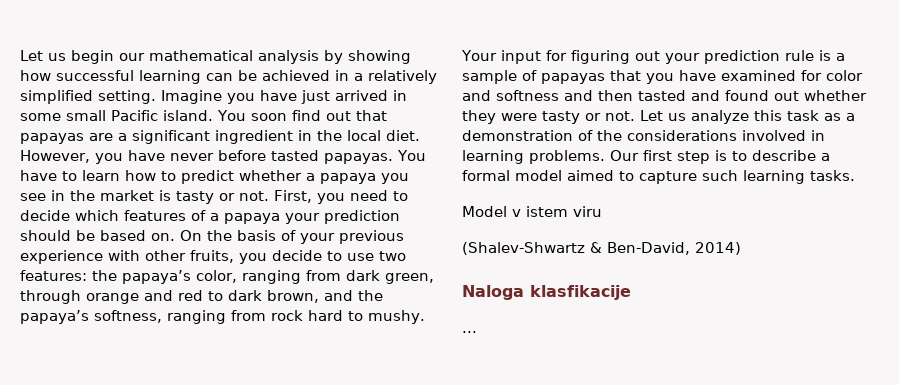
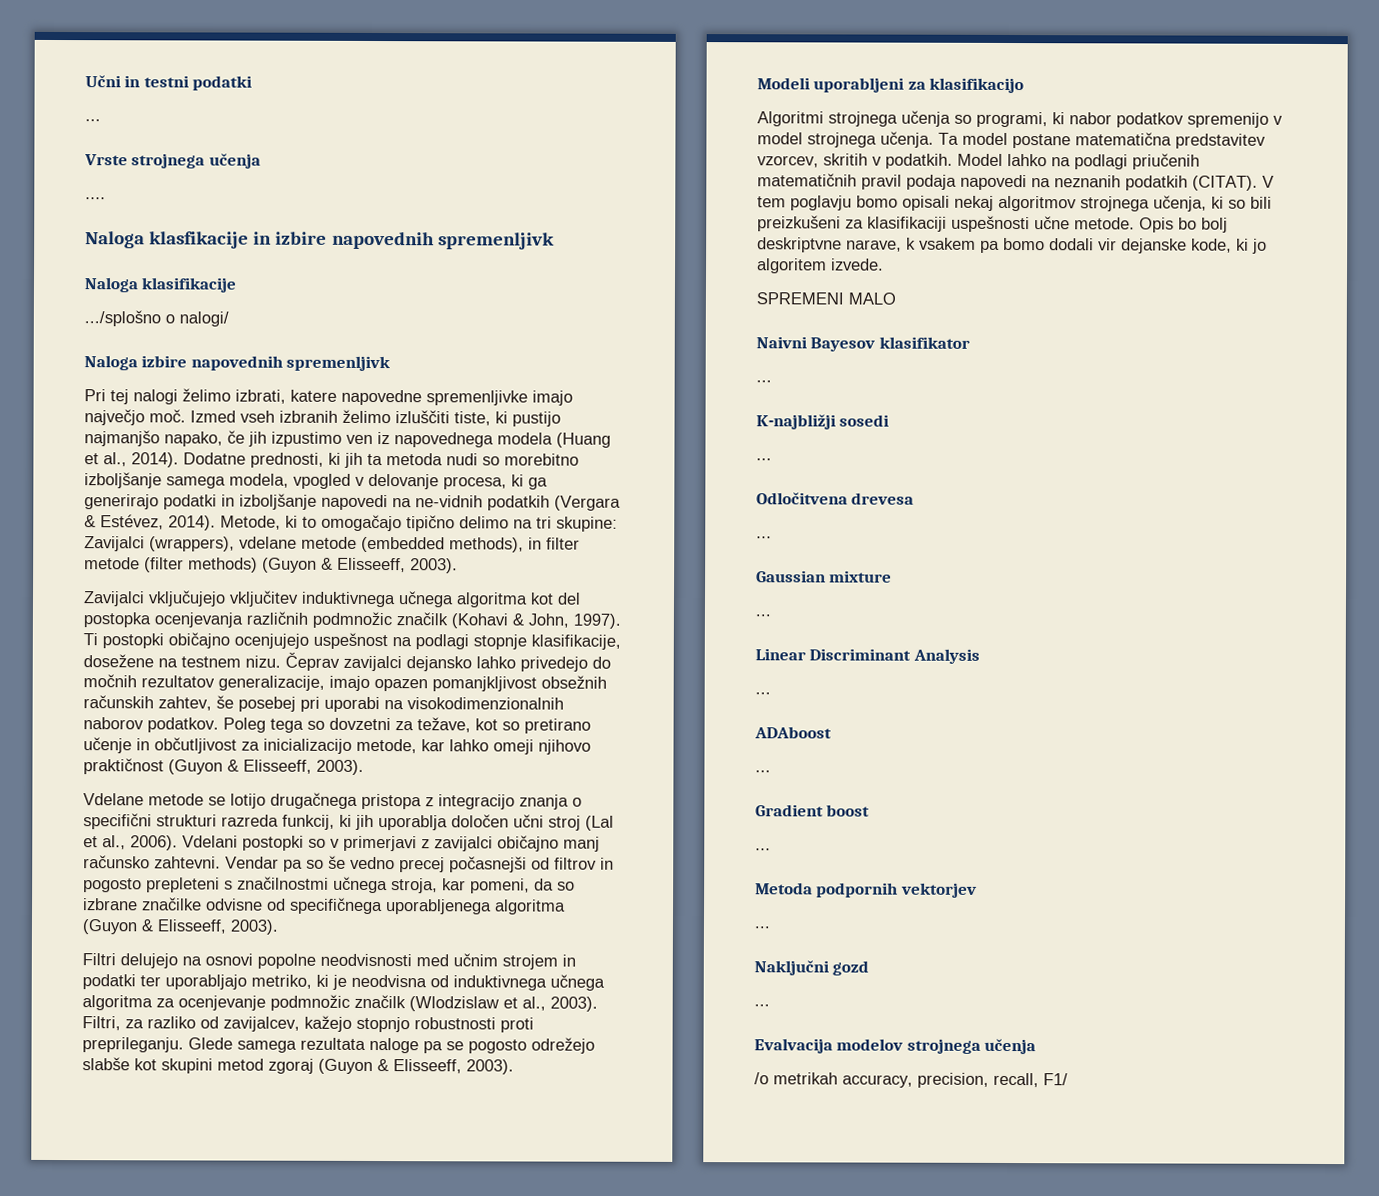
- Let us begin our mathematical analysis by showing how successful learning can be achieved in a relatively simplified setting. Imagine you have just arrived in some small Pacific island. You soon find out that papayas are a significant ingredient in the local diet. However, you have never before tasted papayas. You have to learn how to predict whether a papaya you see in the market is tasty or not. First, you need to decide which features of a papaya your prediction should be based on. On the basis of your previous experience with other fruits, you decide to use two features: the papaya’s color, ranging from dark green, through orange and red to dark brown, and the papaya’s softness, ranging from rock hard to mushy. Your input for figuring out your prediction rule is a sample of papayas that you have examined for color and softness and then tasted and found out whether they were tasty or not. Let us analyze this task as a demonstration of the considerations involved in learning problems. Our first step is to describe a formal model aimed to capture such learning tasks.
- Model v istem viru
- (Shalev-Shwartz & Ben-David, 2014)
- Naloga klasfikacije
+ Učni in testni podatki
  ...
+ Vrste strojnega učenja
+ ....
+ Naloga klasfikacije in izbire napovednih spremenljivk
+ Naloga klasifikacije
+ .../splošno o nalogi/
+ Naloga izbire napovednih spremenljivk
+ Pri tej nalogi želimo izbrati, katere napovedne spremenljivke imajo največjo moč. Izmed vseh izbranih želimo izluščiti tiste, ki pustijo najmanjšo napako, če jih izpustimo ven iz napovednega modela (Huang et al., 2014). Dodatne prednosti, ki jih ta metoda nudi so morebitno izboljšanje samega modela, vpogled v delovanje procesa, ki ga generirajo podatki in izboljšanje napovedi na ne-vidnih podatkih (Vergara & Estévez, 2014). Metode, ki to omogačajo tipično delimo na tri skupine: Zavijalci (wrappers), vdelane metode (embedded methods), in filter metode (filter methods) (Guyon & Elisseeff, 2003).
+ Zavijalci vključujejo vključitev induktivnega učnega algoritma kot del postopka ocenjevanja različnih podmnožic značilk (Kohavi & John, 1997). Ti postopki običajno ocenjujejo uspešnost na podlagi stopnje klasifikacije, dosežene na testnem nizu. Čeprav zavijalci dejansko lahko privedejo do močnih rezultatov generalizacije, imajo opazen pomanjkljivost obsežnih računskih zahtev, še posebej pri uporabi na visokodimenzionalnih naborov podatkov. Poleg tega so dovzetni za težave, kot so pretirano učenje in občutljivost za inicializacijo metode, kar lahko omeji njihovo praktičnost (Guyon & Elisseeff, 2003).
+ Vdelane metode se lotijo drugačnega pristopa z integracijo znanja o specifični strukturi razreda funkcij, ki jih uporablja določen učni stroj (Lal et al., 2006). Vdelani postopki so v primerjavi z zavijalci običajno manj računsko zahtevni. Vendar pa so še vedno precej počasnejši od filtrov in pogosto prepleteni s značilnostmi učnega stroja, kar pomeni, da so izbrane značilke odvisne od specifičnega uporabljenega algoritma (Guyon & Elisseeff, 2003).
+ Filtri delujejo na osnovi popolne neodvisnosti med učnim strojem in podatki ter uporabljajo metriko, ki je neodvisna od induktivnega učnega algoritma za ocenjevanje podmnožic značilk (Wlodzislaw et al., 2003). Filtri, za razliko od zavijalcev, kažejo stopnjo robustnosti proti preprileganju. Glede samega rezultata naloge pa se pogosto odrežejo slabše kot skupini metod zgoraj (Guyon & Elisseeff, 2003).
+ Modeli uporabljeni za klasifikacijo
+ Algoritmi strojnega učenja so programi, ki nabor podatkov spremenijo v model strojnega učenja. Ta model postane matematična predstavitev vzorcev, skritih v podatkih. Model lahko na podlagi priučenih matematičnih pravil podaja napovedi na neznanih podatkih (CITAT). V tem poglavju bomo opisali nekaj algoritmov strojnega učenja, ki so bili preizkušeni za klasifikaciji uspešnosti učne metode. Opis bo bolj deskriptvne narave, k vsakem pa bomo dodali vir dejanske kode, ki jo algoritem izvede.
+ SPREMENI MALO
+ Naivni Bayesov klasifikator
+ ...
+ K-najbližji sosedi
+ ...
+ Odločitvena drevesa
+ ...
+ Gaussian mixture
+ ...
+ Linear Discriminant Analysis
+ ...
+ ADAboost
+ ...
+ Gradient boost
+ ...
+ Metoda podpornih vektorjev
+ ...
+ Naključni gozd
+ ...
+ Evalvacija modelov strojnega učenja
+ /o metrikah accuracy, precision, recall, F1/

